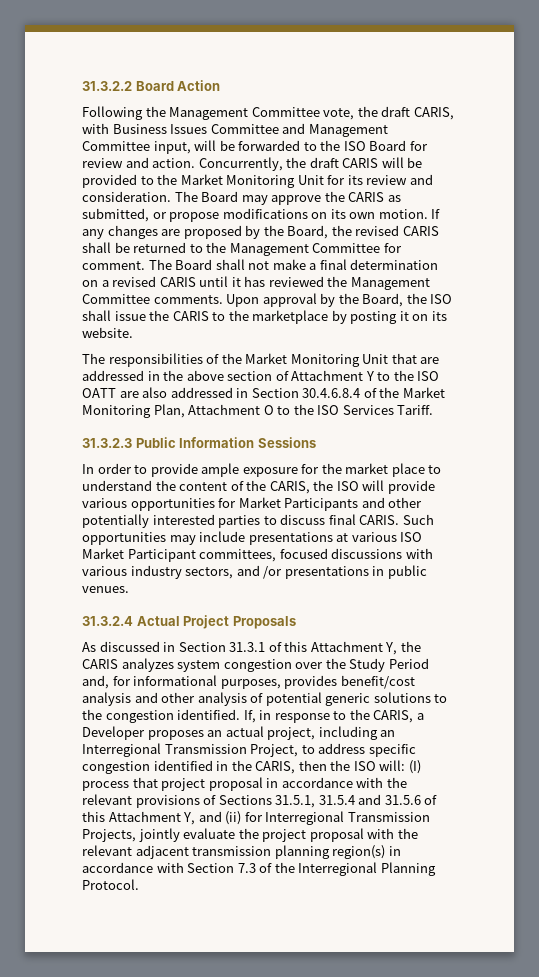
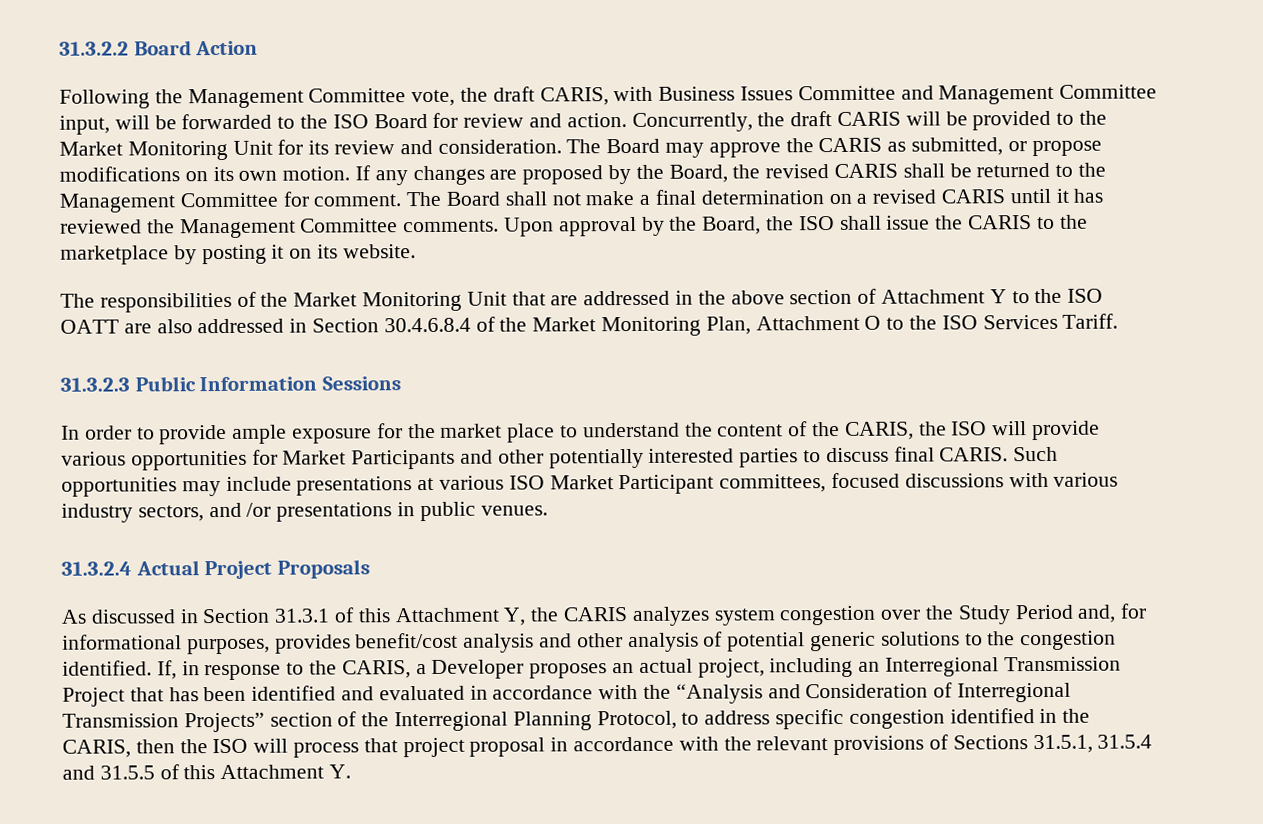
- If, in response to the CARIS, a Developer proposes an actual project, including an Interregional Transmission Project, to address specific congestion identified in the CARIS, then the ISO will: (I) process that project proposal in accordance with the relevant provisions of Sections 31.5.1, 31.5.4 and 31.5.6 of this Attachment Y, and (ii) for Interregional Transmission Projects, jointly evaluate the project proposal with the relevant adjacent transmission planning region(s) in accordance with Section 7.3 of the Interregional Planning Protocol.
+ If, in response to the CARIS, a Developer proposes an actual project, including an Interregional Transmission Project that has been identified and evaluated in accordance with the “Analysis and Consideration of Interregional Transmission Projects” section of the Interregional Planning Protocol, to address specific congestion identified in the CARIS, then the ISO will process that project proposal in accordance with the relevant provisions of Sections 31.5.1, 31.5.4 and 31.5.5 of this Attachment Y.

